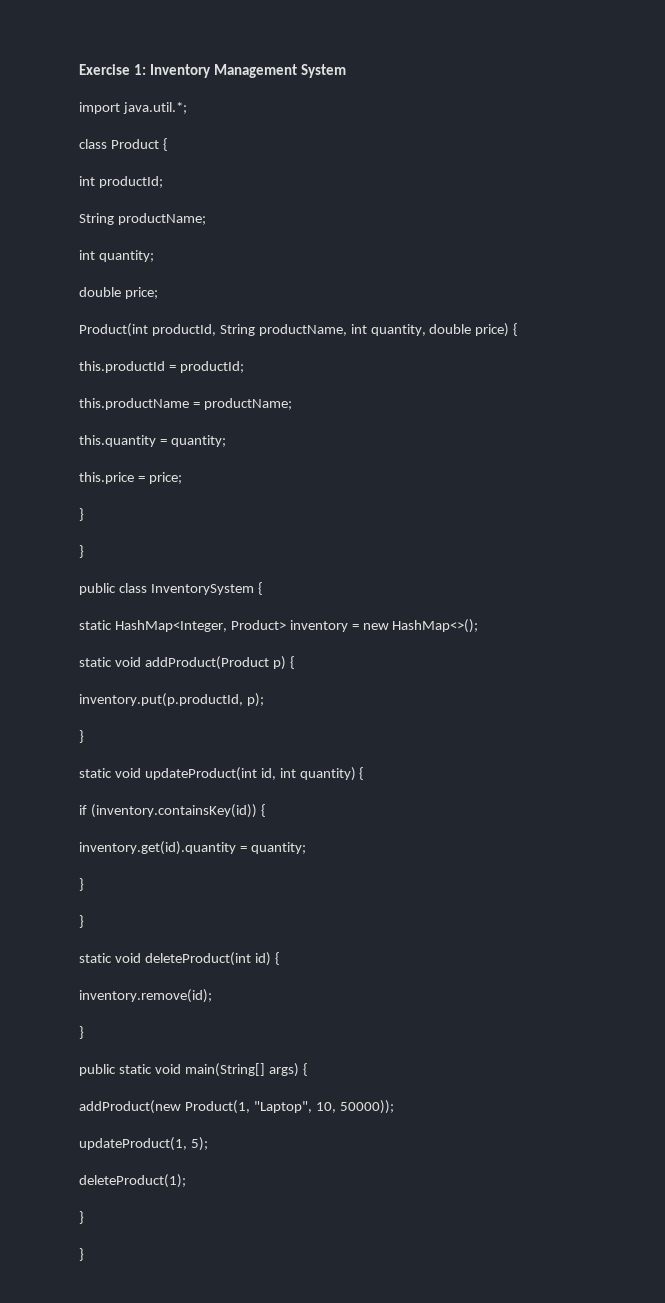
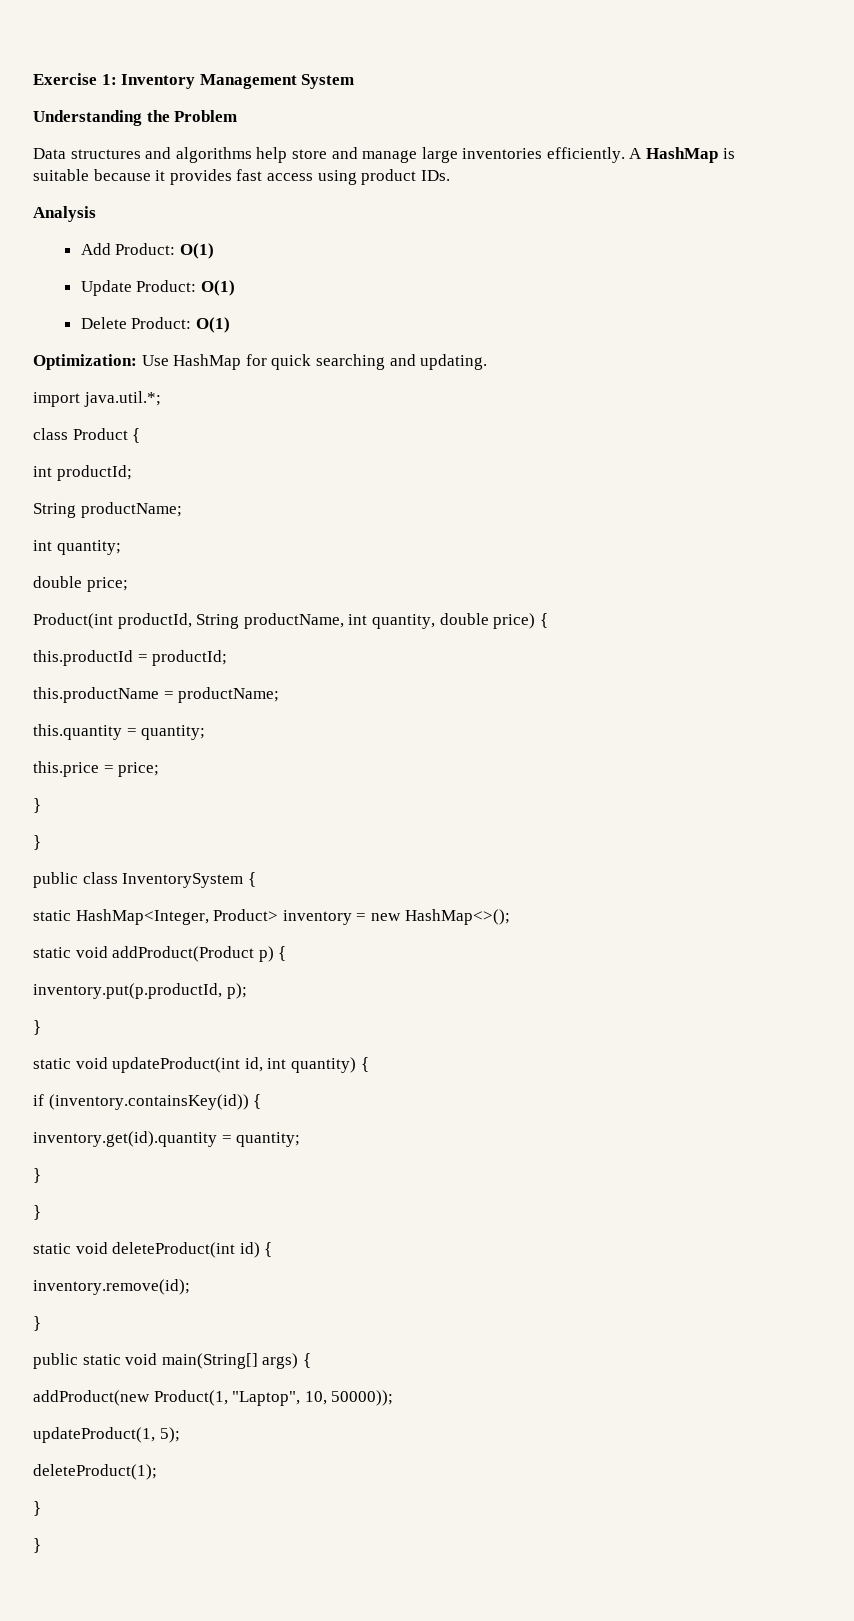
+ Understanding the Problem
+ Data structures and algorithms help store and manage large inventories efficiently. A HashMap is suitable because it provides fast access using product IDs.
+ Analysis
+ Add Product: O(1)
+ Update Product: O(1)
+ Delete Product: O(1)
+ Optimization: Use HashMap for quick searching and updating.

